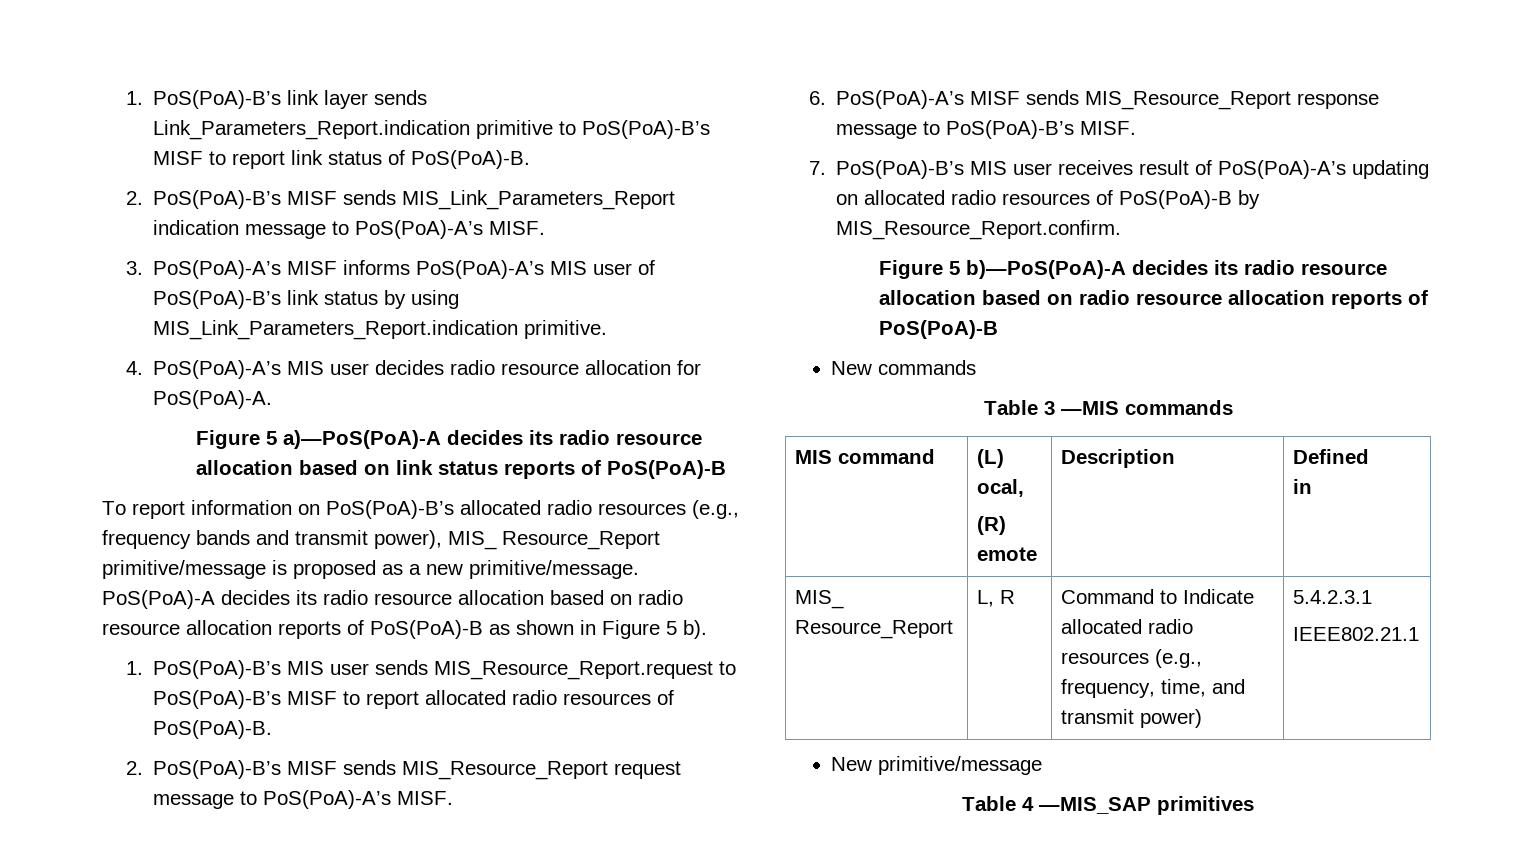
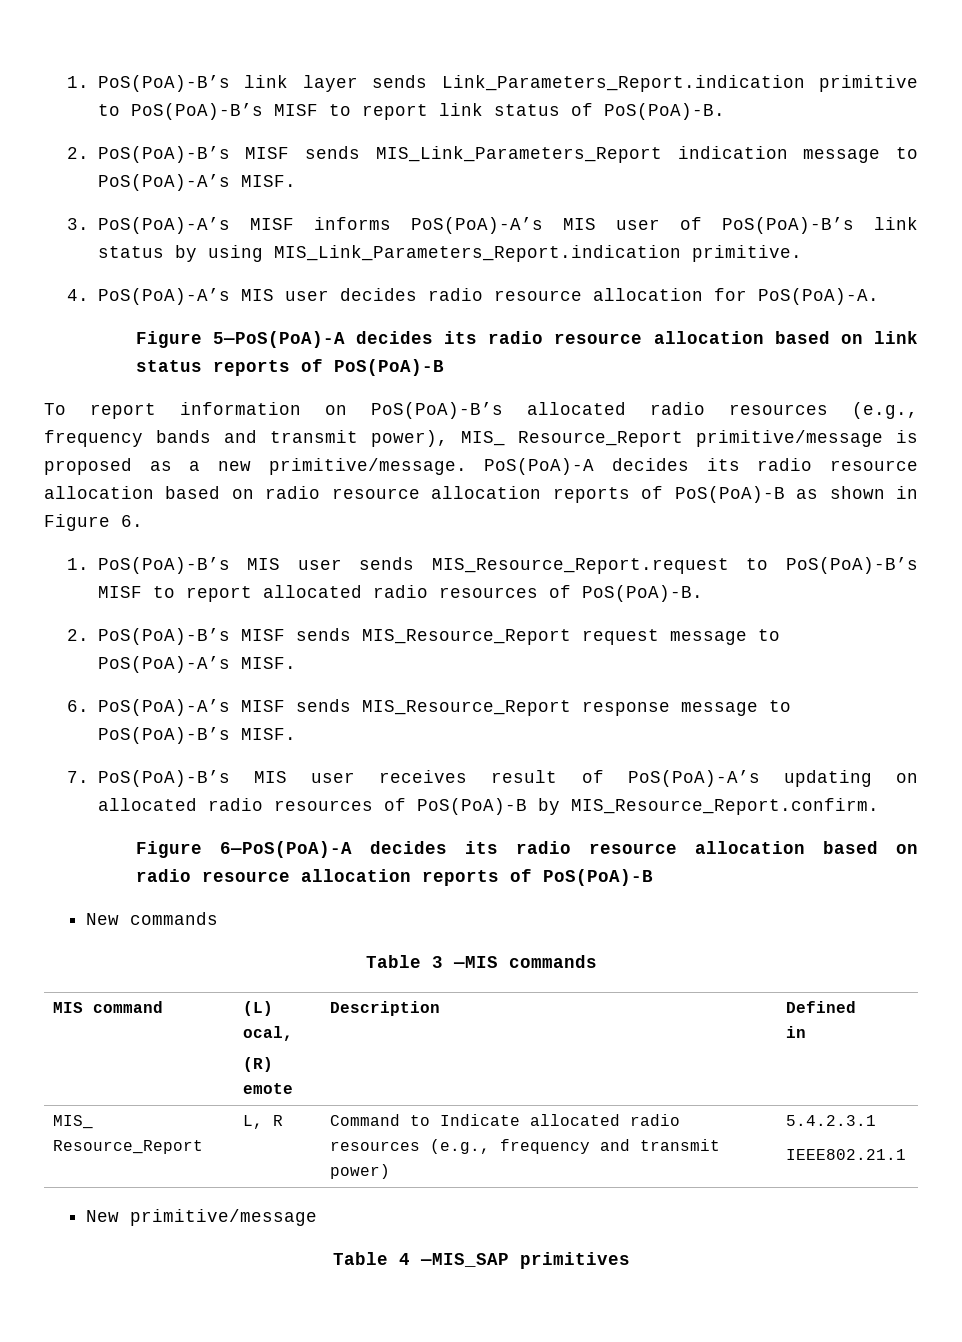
- Figure 5 a)—PoS(PoA)-A decides its radio resource allocation based on link status reports of PoS(PoA)-B
+ Figure 5—PoS(PoA)-A decides its radio resource allocation based on link status reports of PoS(PoA)-B
- PoS(PoA)-A decides its radio resource allocation based on radio resource allocation reports of PoS(PoA)-B as shown in Figure 5 b).
+ PoS(PoA)-A decides its radio resource allocation based on radio resource allocation reports of PoS(PoA)-B as shown in Figure 6.
- Figure 5 b)—PoS(PoA)-A decides its radio resource allocation based on radio resource allocation reports of PoS(PoA)-B
+ Figure 6—PoS(PoA)-A decides its radio resource allocation based on radio resource allocation reports of PoS(PoA)-B
- MIS_ Resource_Report | L, R | Command to Indicate allocated radio resources (e.g., frequency, time, and transmit power) | 5.4.2.3.1
+ MIS_ Resource_Report | L, R | Command to Indicate allocated radio resources (e.g., frequency and transmit power) | 5.4.2.3.1

